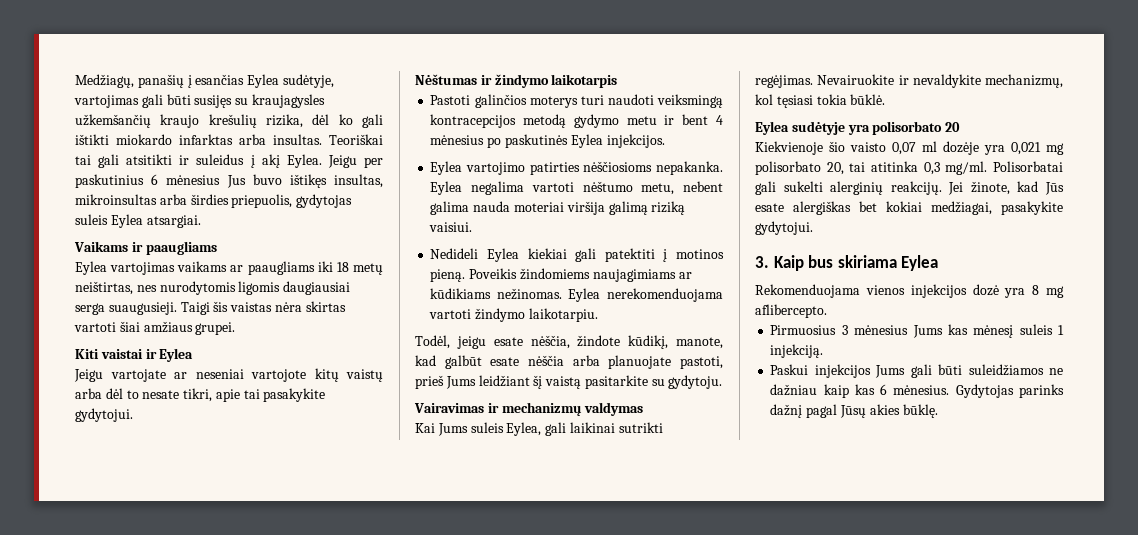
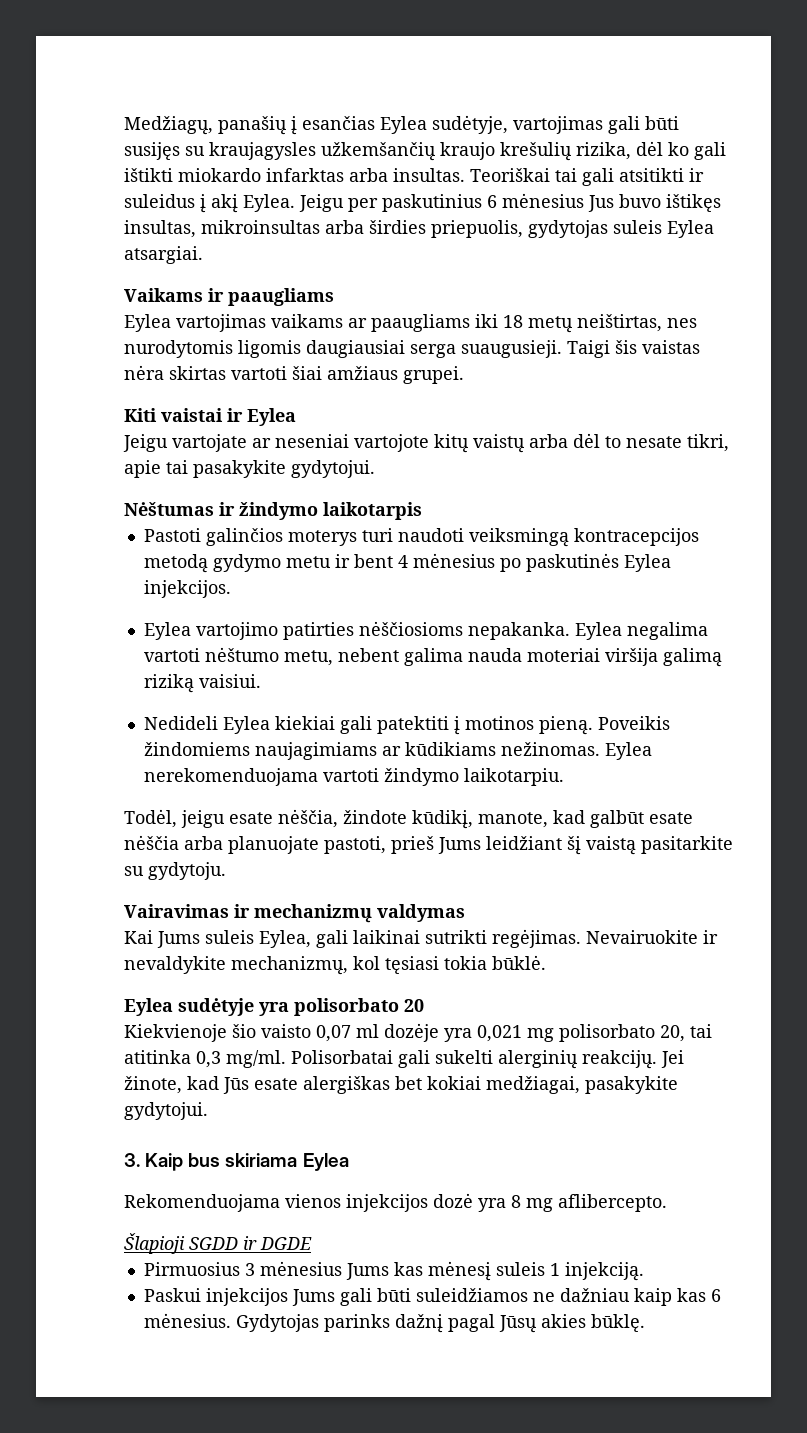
+ Šlapioji SGDD ir DGDE

